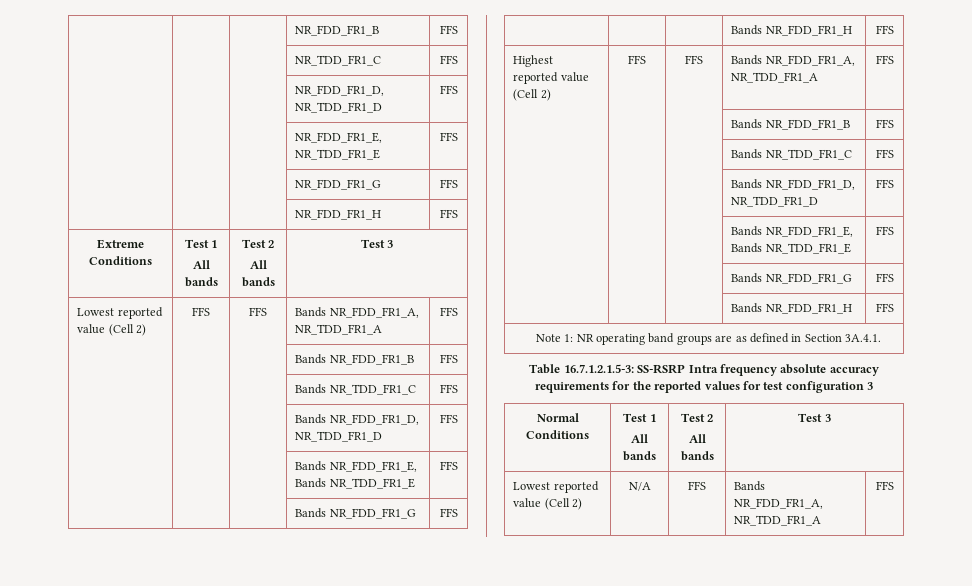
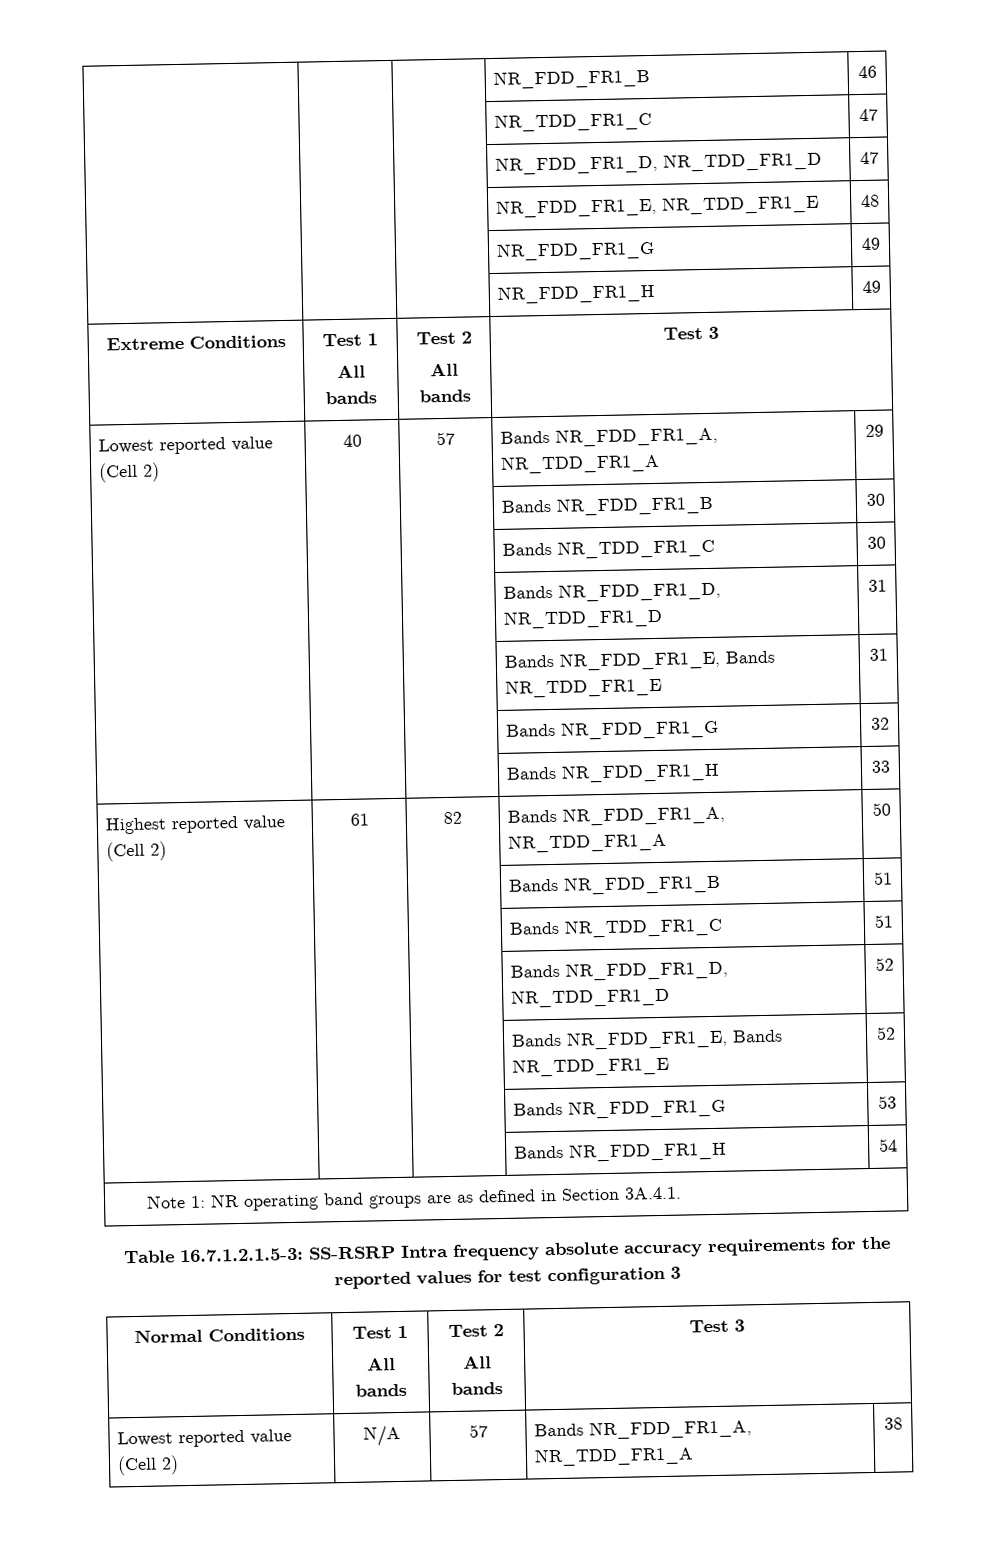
- | | | NR_FDD_FR1_B | FFS
- | | | NR_TDD_FR1_C | FFS
- | | | NR_FDD_FR1_D, NR_TDD_FR1_D | FFS
+ | | | NR_FDD_FR1_B | 46
+ | | | NR_TDD_FR1_C | 47
+ | | | NR_FDD_FR1_D, NR_TDD_FR1_D | 47
- | | | NR_FDD_FR1_E, NR_TDD_FR1_E | FFS
- | | | NR_FDD_FR1_G | FFS
- | | | NR_FDD_FR1_H | FFS
+ | | | NR_FDD_FR1_E, NR_TDD_FR1_E | 48
+ | | | NR_FDD_FR1_G | 49
+ | | | NR_FDD_FR1_H | 49
- Lowest reported value (Cell 2) | FFS | FFS | Bands NR_FDD_FR1_A, NR_TDD_FR1_A | FFS
- | | | Bands NR_FDD_FR1_B | FFS
- | | | Bands NR_TDD_FR1_C | FFS
- | | | Bands NR_FDD_FR1_D, NR_TDD_FR1_D | FFS
- | | | Bands NR_FDD_FR1_E, Bands NR_TDD_FR1_E | FFS
- | | | Bands NR_FDD_FR1_G | FFS
- | | | Bands NR_FDD_FR1_H | FFS
+ Lowest reported value (Cell 2) | 40 | 57 | Bands NR_FDD_FR1_A, NR_TDD_FR1_A | 29
+ | | | Bands NR_FDD_FR1_B | 30
+ | | | Bands NR_TDD_FR1_C | 30
+ | | | Bands NR_FDD_FR1_D, NR_TDD_FR1_D | 31
+ | | | Bands NR_FDD_FR1_E, Bands NR_TDD_FR1_E | 31
+ | | | Bands NR_FDD_FR1_G | 32
+ | | | Bands NR_FDD_FR1_H | 33
- Highest reported value (Cell 2) | FFS | FFS | Bands NR_FDD_FR1_A, NR_TDD_FR1_A | FFS
- | | | Bands NR_FDD_FR1_B | FFS
- | | | Bands NR_TDD_FR1_C | FFS
- | | | Bands NR_FDD_FR1_D, NR_TDD_FR1_D | FFS
- | | | Bands NR_FDD_FR1_E, Bands NR_TDD_FR1_E | FFS
- | | | Bands NR_FDD_FR1_G | FFS
- | | | Bands NR_FDD_FR1_H | FFS
+ Highest reported value (Cell 2) | 61 | 82 | Bands NR_FDD_FR1_A, NR_TDD_FR1_A | 50
+ | | | Bands NR_FDD_FR1_B | 51
+ | | | Bands NR_TDD_FR1_C | 51
+ | | | Bands NR_FDD_FR1_D, NR_TDD_FR1_D | 52
+ | | | Bands NR_FDD_FR1_E, Bands NR_TDD_FR1_E | 52
+ | | | Bands NR_FDD_FR1_G | 53
+ | | | Bands NR_FDD_FR1_H | 54
- Lowest reported value (Cell 2) | N/A | FFS | Bands NR_FDD_FR1_A, NR_TDD_FR1_A | FFS
+ Lowest reported value (Cell 2) | N/A | 57 | Bands NR_FDD_FR1_A, NR_TDD_FR1_A | 38

